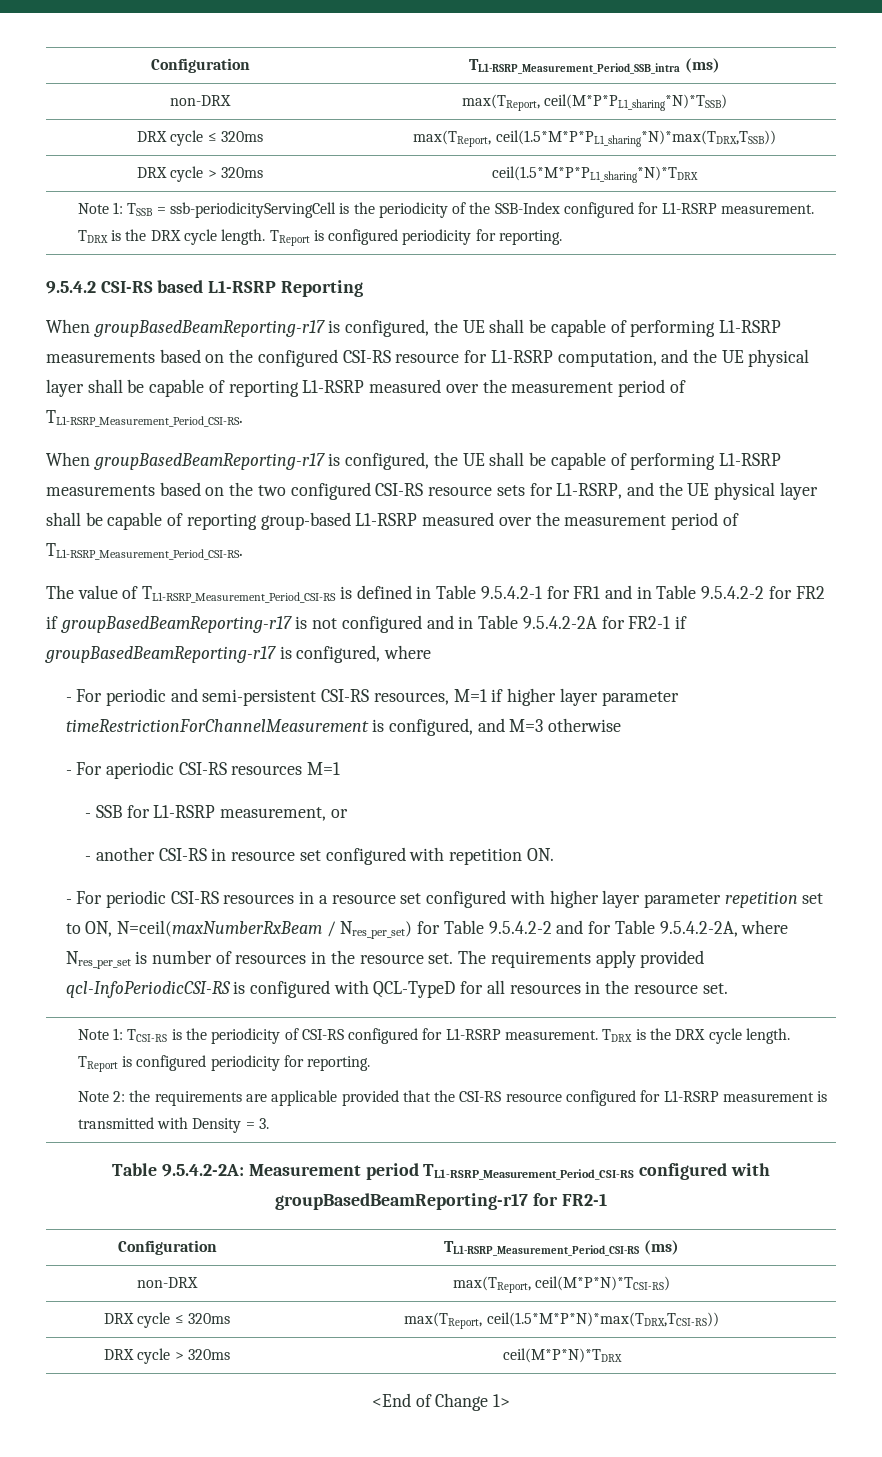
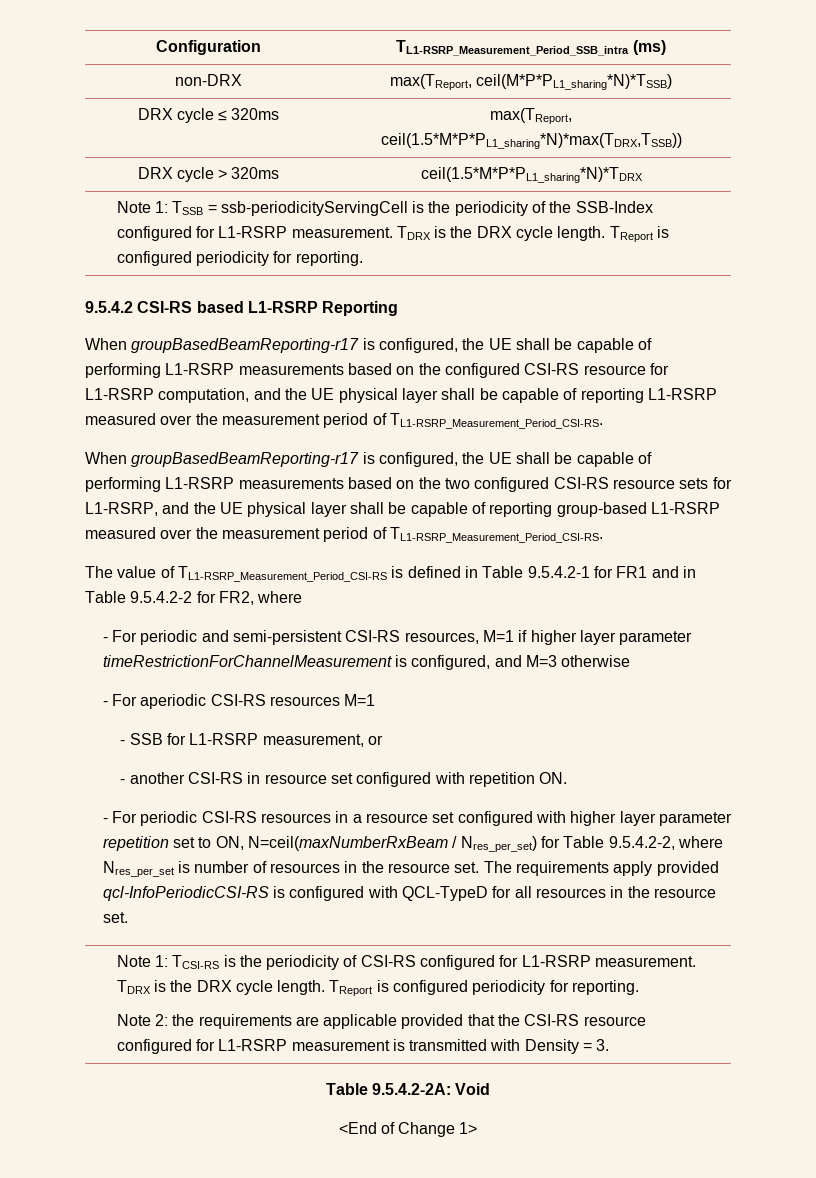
- The value of TL1-RSRP_Measurement_Period_CSI-RS is defined in Table 9.5.4.2-1 for FR1 and in Table 9.5.4.2-2 for FR2 if groupBasedBeamReporting-r17 is not configured and in Table 9.5.4.2-2A for FR2-1 if groupBasedBeamReporting-r17 is configured, where
+ The value of TL1-RSRP_Measurement_Period_CSI-RS is defined in Table 9.5.4.2-1 for FR1 and in Table 9.5.4.2-2 for FR2, where
- - For periodic CSI-RS resources in a resource set configured with higher layer parameter repetition set to ON, N=ceil(maxNumberRxBeam / Nres_per_set) for Table 9.5.4.2-2 and for Table 9.5.4.2-2A, where Nres_per_set is number of resources in the resource set.
+ - For periodic CSI-RS resources in a resource set configured with higher layer parameter repetition set to ON, N=ceil(maxNumberRxBeam / Nres_per_set) for Table 9.5.4.2-2, where Nres_per_set is number of resources in the resource set.
- Table 9.5.4.2-2A: Measurement period TL1-RSRP_Measurement_Period_CSI-RS configured with groupBasedBeamReporting-r17 for FR2-1
- Configuration | TL1-RSRP_Measurement_Period_CSI-RS (ms)
- non-DRX | max(TReport, ceil(M*P*N)*TCSI-RS)
- DRX cycle ≤ 320ms | max(TReport, ceil(1.5*M*P*N)*max(TDRX,TCSI-RS))
- DRX cycle > 320ms | ceil(M*P*N)*TDRX
+ Table 9.5.4.2-2A: Void

